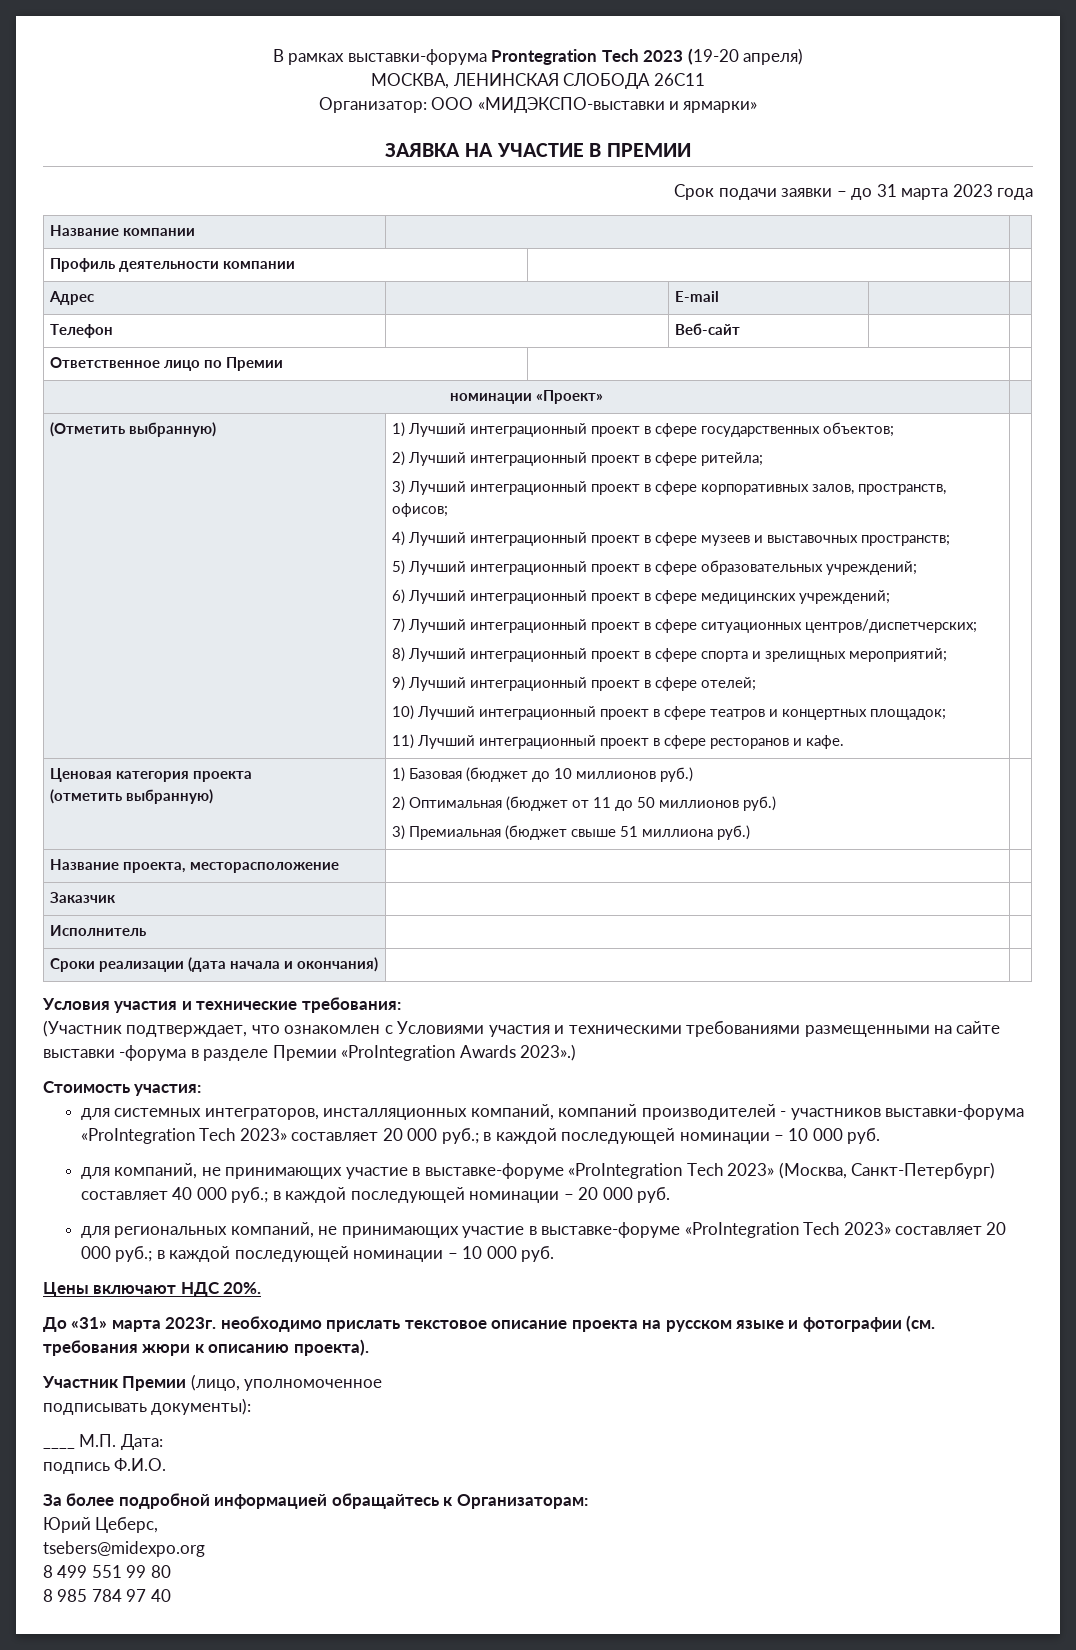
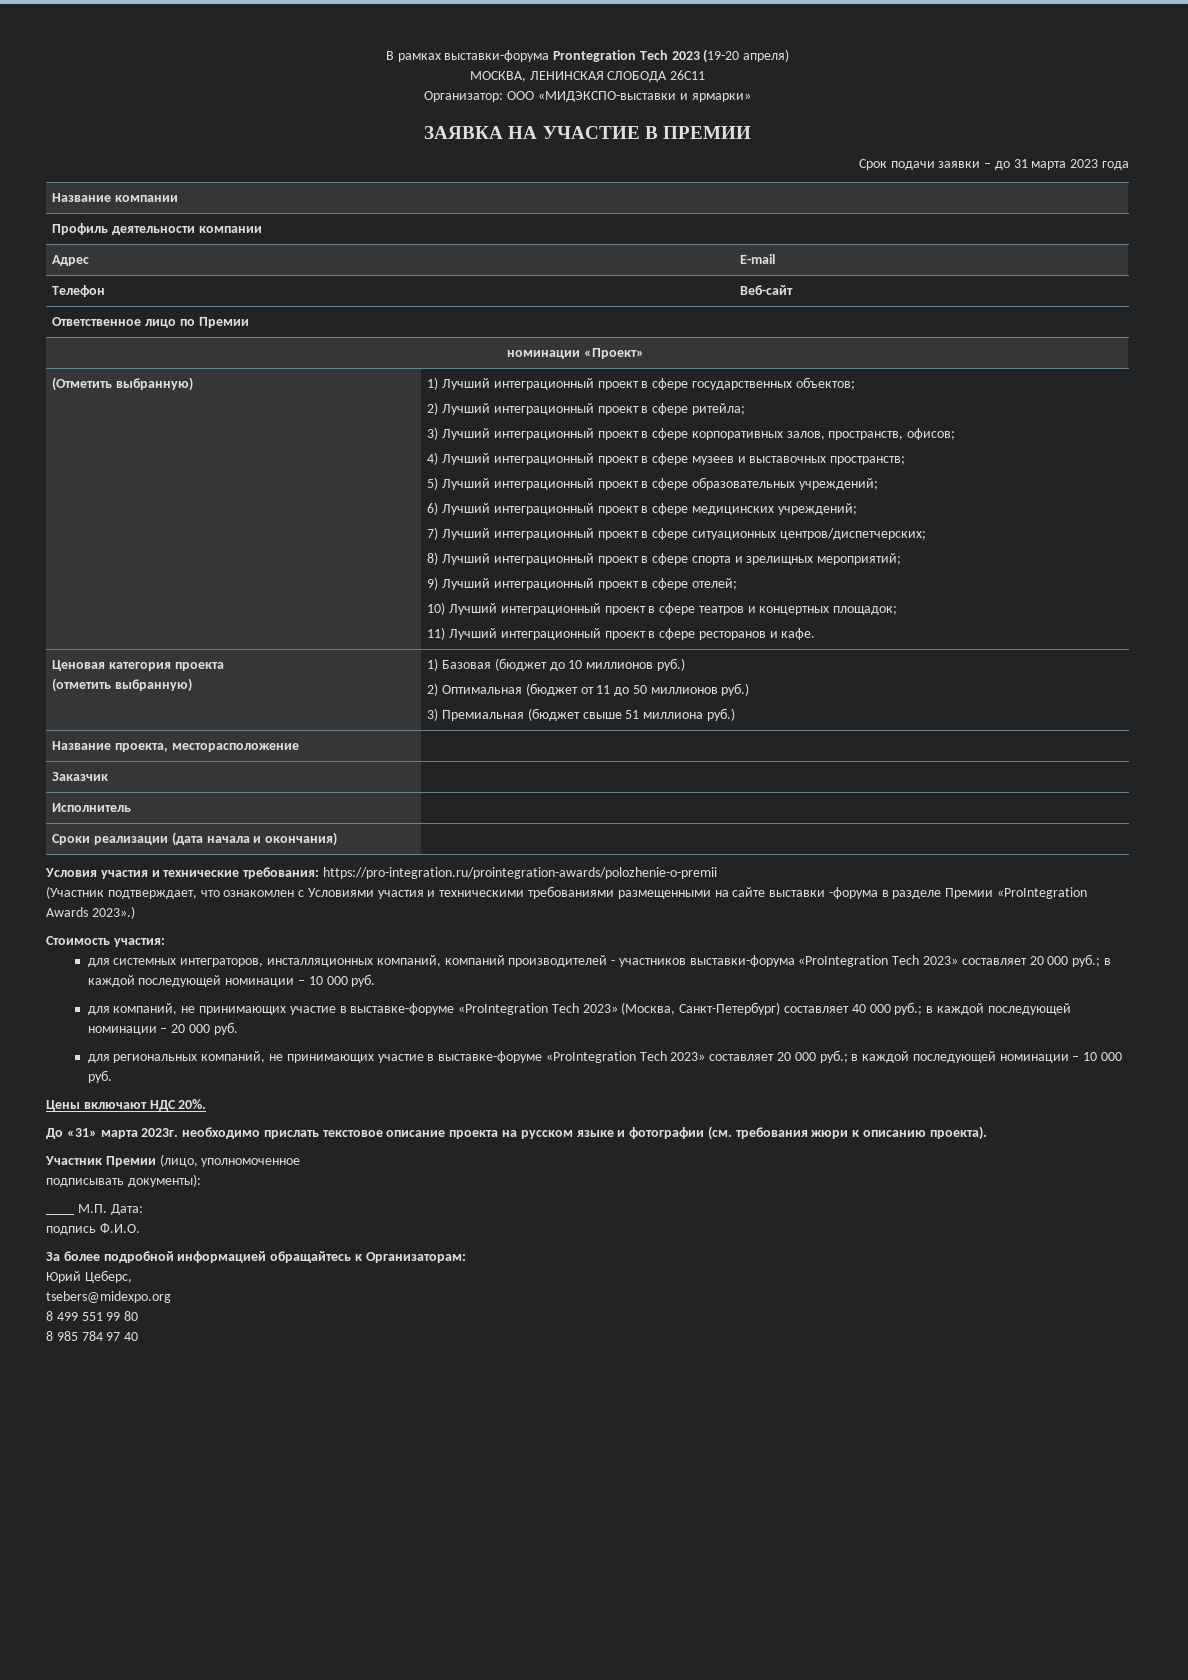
- Условия участия и технические требования:
+ Условия участия и технические требования: https://pro-integration.ru/prointegration-awards/polozhenie-o-premii

